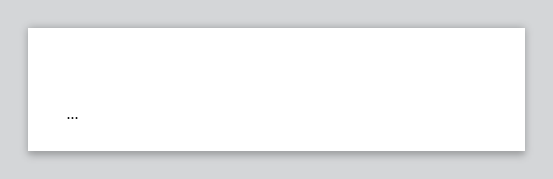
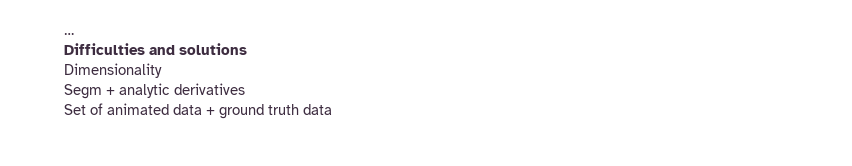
+ Difficulties and solutions
+ Dimensionality
+ Segm + analytic derivatives
+ Set of animated data + ground truth data

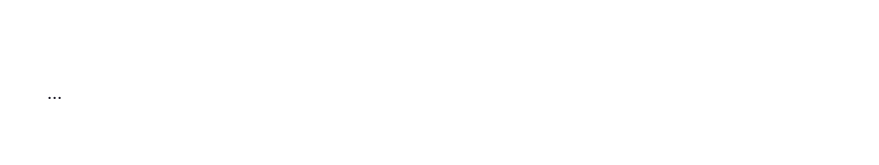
- Difficulties and solutions
- Dimensionality
- Segm + analytic derivatives
- Set of animated data + ground truth data

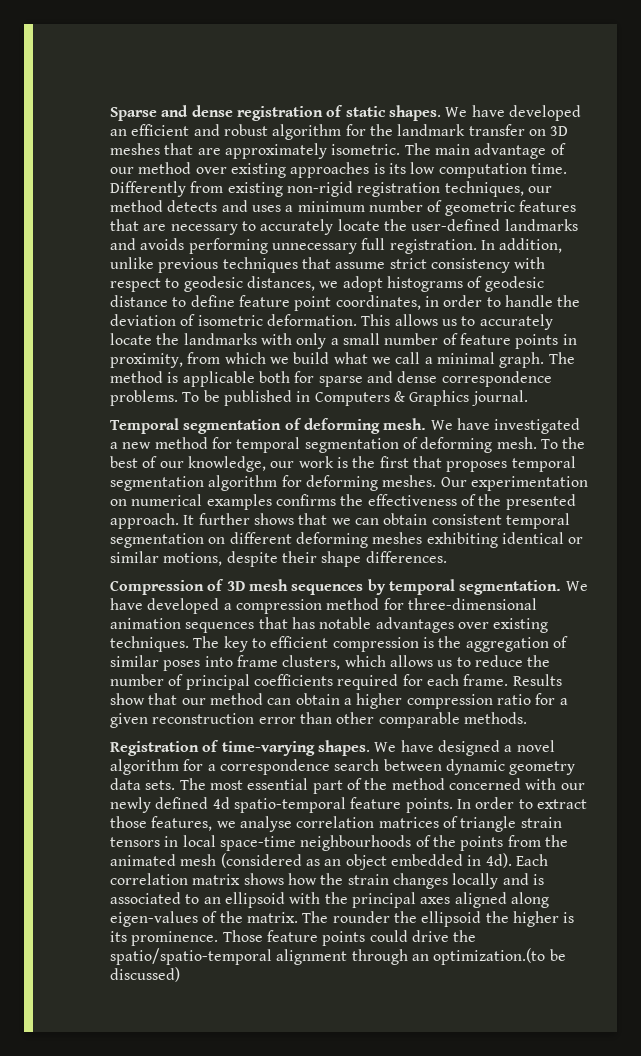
- …
+ Sparse and dense registration of static shapes. We have developed an efficient and robust algorithm for the landmark transfer on 3D meshes that are approximately isometric. The main advantage of our method over existing approaches is its low computation time. Differently from existing non-rigid registration techniques, our method detects and uses a minimum number of geometric features that are necessary to accurately locate the user-defined landmarks and avoids performing unnecessary full registration. In addition, unlike previous techniques that assume strict consistency with respect to geodesic distances, we adopt histograms of geodesic distance to define feature point coordinates, in order to handle the deviation of isometric deformation. This allows us to accurately locate the landmarks with only a small number of feature points in proximity, from which we build what we call a minimal graph. The method is applicable both for sparse and dense correspondence problems. To be published in Computers & Graphics journal.
+ Temporal segmentation of deforming mesh. We have investigated a new method for temporal segmentation of deforming mesh. To the best of our knowledge, our work is the first that proposes temporal segmentation algorithm for deforming meshes. Our experimentation on numerical examples confirms the effectiveness of the presented approach. It further shows that we can obtain consistent temporal segmentation on different deforming meshes exhibiting identical or similar motions, despite their shape differences.
+ Compression of 3D mesh sequences by temporal segmentation. We have developed a compression method for three-dimensional animation sequences that has notable advantages over existing techniques. The key to efficient compression is the aggregation of similar poses into frame clusters, which allows us to reduce the number of principal coefficients required for each frame. Results show that our method can obtain a higher compression ratio for a given reconstruction error than other comparable methods.
+ Registration of time-varying shapes. We have designed a novel algorithm for a correspondence search between dynamic geometry data sets. The most essential part of the method concerned with our newly defined 4d spatio-temporal feature points. In order to extract those features, we analyse correlation matrices of triangle strain tensors in local space-time neighbourhoods of the points from the animated mesh (considered as an object embedded in 4d). Each correlation matrix shows how the strain changes locally and is associated to an ellipsoid with the principal axes aligned along eigen-values of the matrix. The rounder the ellipsoid the higher is its prominence. Those feature points could drive the spatio/spatio-temporal alignment through an optimization.(to be discussed)

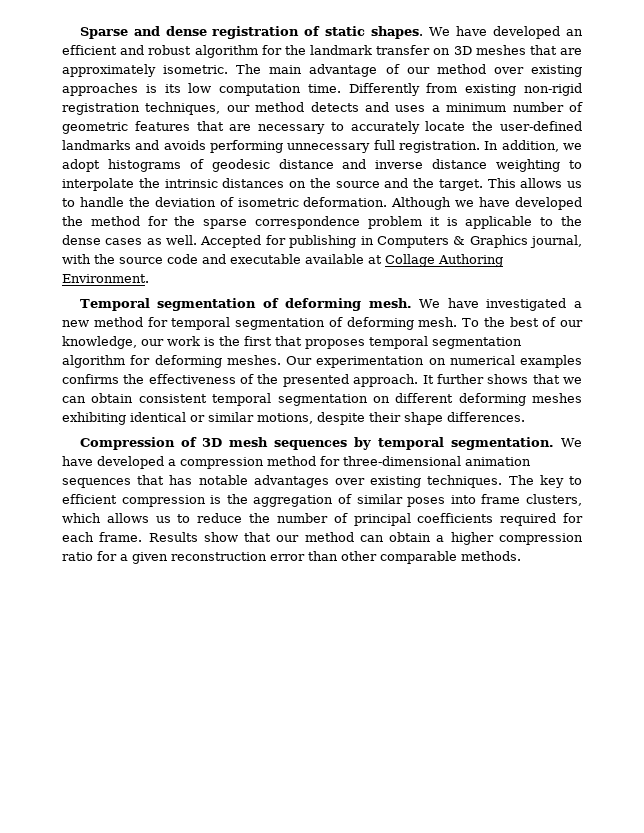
- In addition, unlike previous techniques that assume strict consistency with respect to geodesic distances, we adopt histograms of geodesic distance to define feature point coordinates, in order to handle the deviation of isometric deformation.
+ In addition, we adopt histograms of geodesic distance and inverse distance weighting to interpolate the intrinsic distances on the source and the target. This allows us to handle the deviation of isometric deformation.
- This allows us to accurately locate the landmarks with only a small number of feature points in proximity, from which we build what we call a minimal graph. The method is applicable both for sparse and dense correspondence problems. To be published in Computers & Graphics journal.
+ Although we have developed the method for the sparse correspondence problem it is applicable to the dense cases as well. Accepted for publishing in Computers & Graphics journal, with the source code and executable available at Collage Authoring Environment.
- Registration of time-varying shapes. We have designed a novel algorithm for a correspondence search between dynamic geometry data sets. The most essential part of the method concerned with our newly defined 4d spatio-temporal feature points. In order to extract those features, we analyse correlation matrices of triangle strain tensors in local space-time neighbourhoods of the points from the animated mesh (considered as an object embedded in 4d). Each correlation matrix shows how the strain changes locally and is associated to an ellipsoid with the principal axes aligned along eigen-values of the matrix. The rounder the ellipsoid the higher is its prominence. Those feature points could drive the spatio/spatio-temporal alignment through an optimization.(to be discussed)

